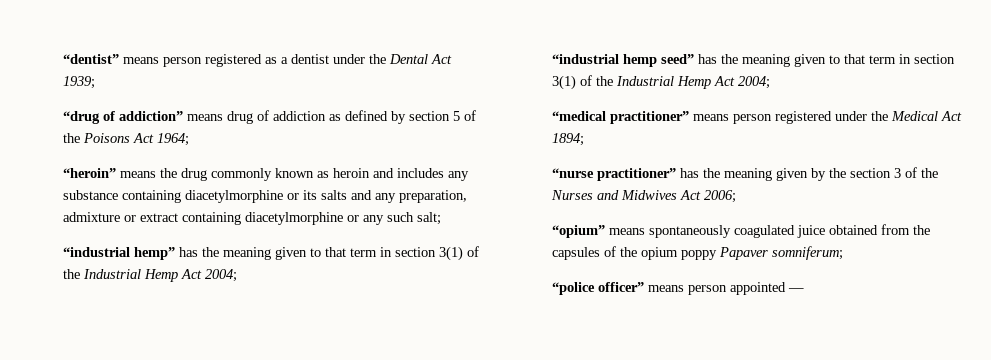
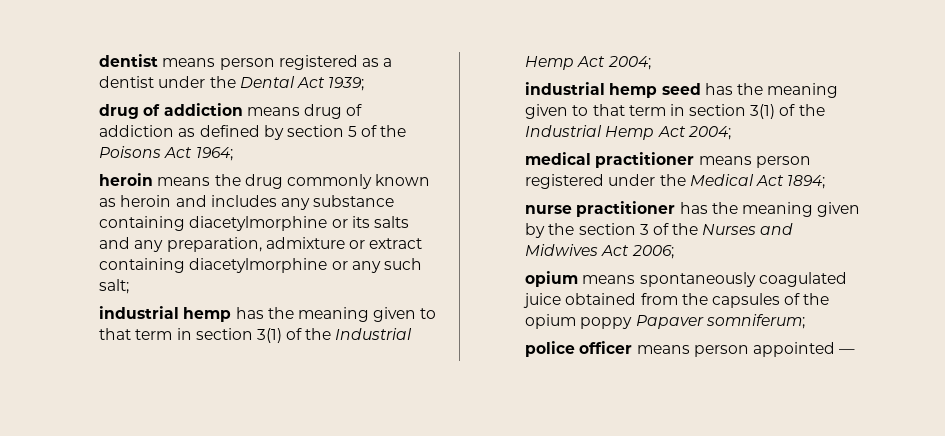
- “dentist” means person registered as a dentist under the Dental Act 1939;
+ dentist means person registered as a dentist under the Dental Act 1939;
- “drug of addiction” means drug of addiction as defined by section 5 of the Poisons Act 1964;
+ drug of addiction means drug of addiction as defined by section 5 of the Poisons Act 1964;
- “heroin” means the drug commonly known as heroin and includes any substance containing diacetylmorphine or its salts and any preparation, admixture or extract containing diacetylmorphine or any such salt;
+ heroin means the drug commonly known as heroin and includes any substance containing diacetylmorphine or its salts and any preparation, admixture or extract containing diacetylmorphine or any such salt;
- “industrial hemp” has the meaning given to that term in section 3(1) of the Industrial Hemp Act 2004;
+ industrial hemp has the meaning given to that term in section 3(1) of the Industrial Hemp Act 2004;
- “industrial hemp seed” has the meaning given to that term in section 3(1) of the Industrial Hemp Act 2004;
+ industrial hemp seed has the meaning given to that term in section 3(1) of the Industrial Hemp Act 2004;
- “medical practitioner” means person registered under the Medical Act 1894;
+ medical practitioner means person registered under the Medical Act 1894;
- “nurse practitioner” has the meaning given by the section 3 of the Nurses and Midwives Act 2006;
+ nurse practitioner has the meaning given by the section 3 of the Nurses and Midwives Act 2006;
- “opium” means spontaneously coagulated juice obtained from the capsules of the opium poppy Papaver somniferum;
+ opium means spontaneously coagulated juice obtained from the capsules of the opium poppy Papaver somniferum;
- “police officer” means person appointed —
+ police officer means person appointed —

